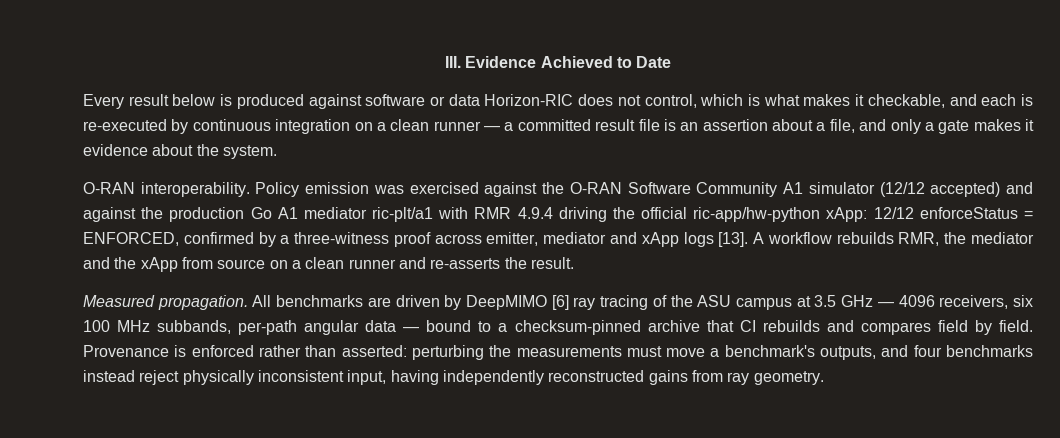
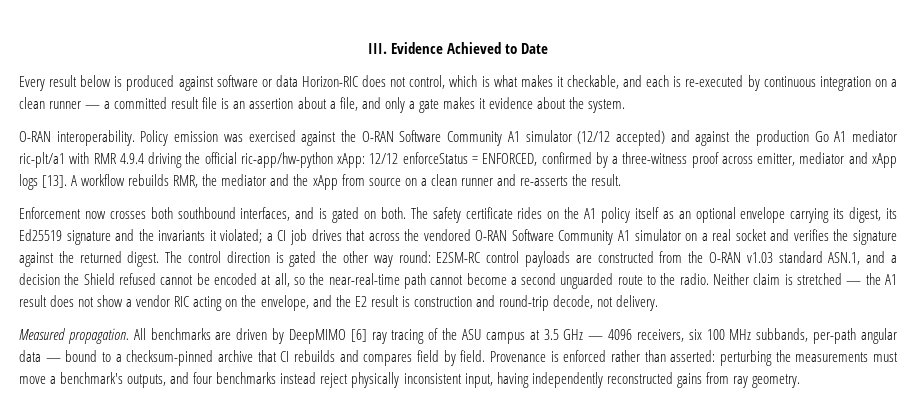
+ Enforcement now crosses both southbound interfaces, and is gated on both. The safety certificate rides on the A1 policy itself as an optional envelope carrying its digest, its Ed25519 signature and the invariants it violated; a CI job drives that across the vendored O-RAN Software Community A1 simulator on a real socket and verifies the signature against the returned digest. The control direction is gated the other way round: E2SM-RC control payloads are constructed from the O-RAN v1.03 standard ASN.1, and a decision the Shield refused cannot be encoded at all, so the near-real-time path cannot become a second unguarded route to the radio. Neither claim is stretched — the A1 result does not show a vendor RIC acting on the envelope, and the E2 result is construction and round-trip decode, not delivery.

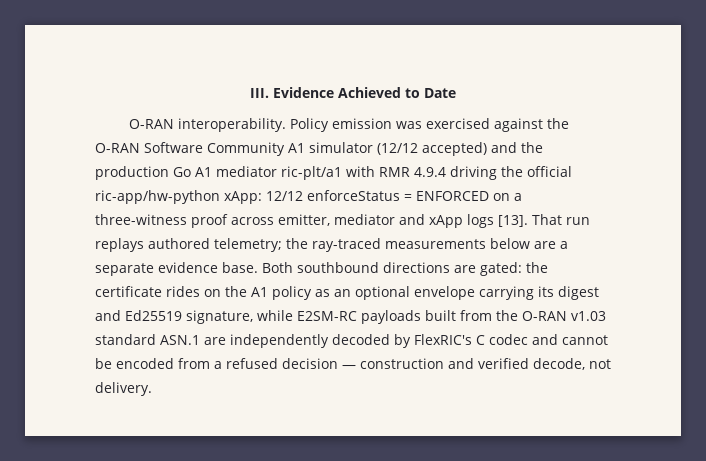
- Every result below is produced against software or data Horizon-RIC does not control, which is what makes it checkable, and each is re-executed by continuous integration on a clean runner — a committed result file is an assertion about a file, and only a gate makes it evidence about the system.
- Policy emission was exercised against the O-RAN Software Community A1 simulator (12/12 accepted) and against the production Go A1 mediator ric-plt/a1 with RMR 4.9.4 driving the official ric-app/hw-python xApp: 12/12 enforceStatus = ENFORCED, confirmed by a three-witness proof across emitter, mediator and xApp logs [13].
+ Policy emission was exercised against the O-RAN Software Community A1 simulator (12/12 accepted) and the production Go A1 mediator ric-plt/a1 with RMR 4.9.4 driving the official ric-app/hw-python xApp: 12/12 enforceStatus = ENFORCED on a three-witness proof across emitter, mediator and xApp logs [13].
- A workflow rebuilds RMR, the mediator and the xApp from source on a clean runner and re-asserts the result.
- Enforcement now crosses both southbound interfaces, and is gated on both. The safety certificate rides on the A1 policy itself as an optional envelope carrying its digest, its Ed25519 signature and the invariants it violated; a CI job drives that across the vendored O-RAN Software Community A1 simulator on a real socket and verifies the signature against the returned digest. The control direction is gated the other way round: E2SM-RC control payloads are constructed from the O-RAN v1.03 standard ASN.1, and a decision the Shield refused cannot be encoded at all, so the near-real-time path cannot become a second unguarded route to the radio. Neither claim is stretched — the A1 result does not show a vendor RIC acting on the envelope, and the E2 result is construction and round-trip decode, not delivery.
+ That run replays authored telemetry; the ray-traced measurements below are a separate evidence base. Both southbound directions are gated: the certificate rides on the A1 policy as an optional envelope carrying its digest and Ed25519 signature, while E2SM-RC payloads built from the O-RAN v1.03 standard ASN.1 are independently decoded by FlexRIC's C codec and cannot be encoded from a refused decision — construction and verified decode, not delivery.
- Measured propagation. All benchmarks are driven by DeepMIMO [6] ray tracing of the ASU campus at 3.5 GHz — 4096 receivers, six 100 MHz subbands, per-path angular data — bound to a checksum-pinned archive that CI rebuilds and compares field by field. Provenance is enforced rather than asserted: perturbing the measurements must move a benchmark's outputs, and four benchmarks instead reject physically inconsistent input, having independently reconstructed gains from ray geometry.

